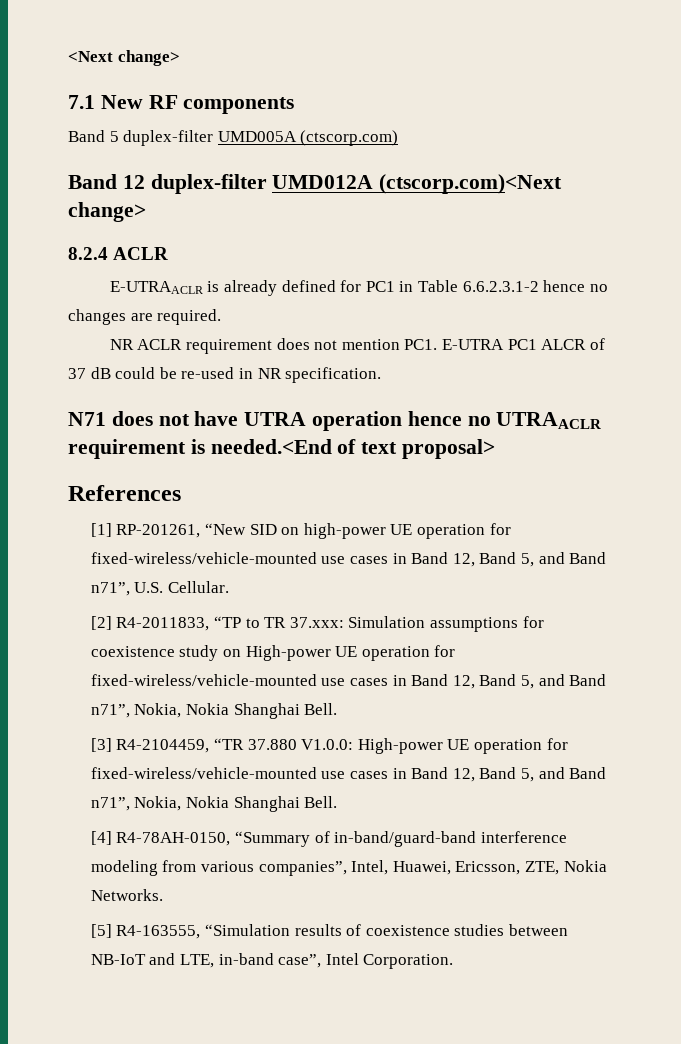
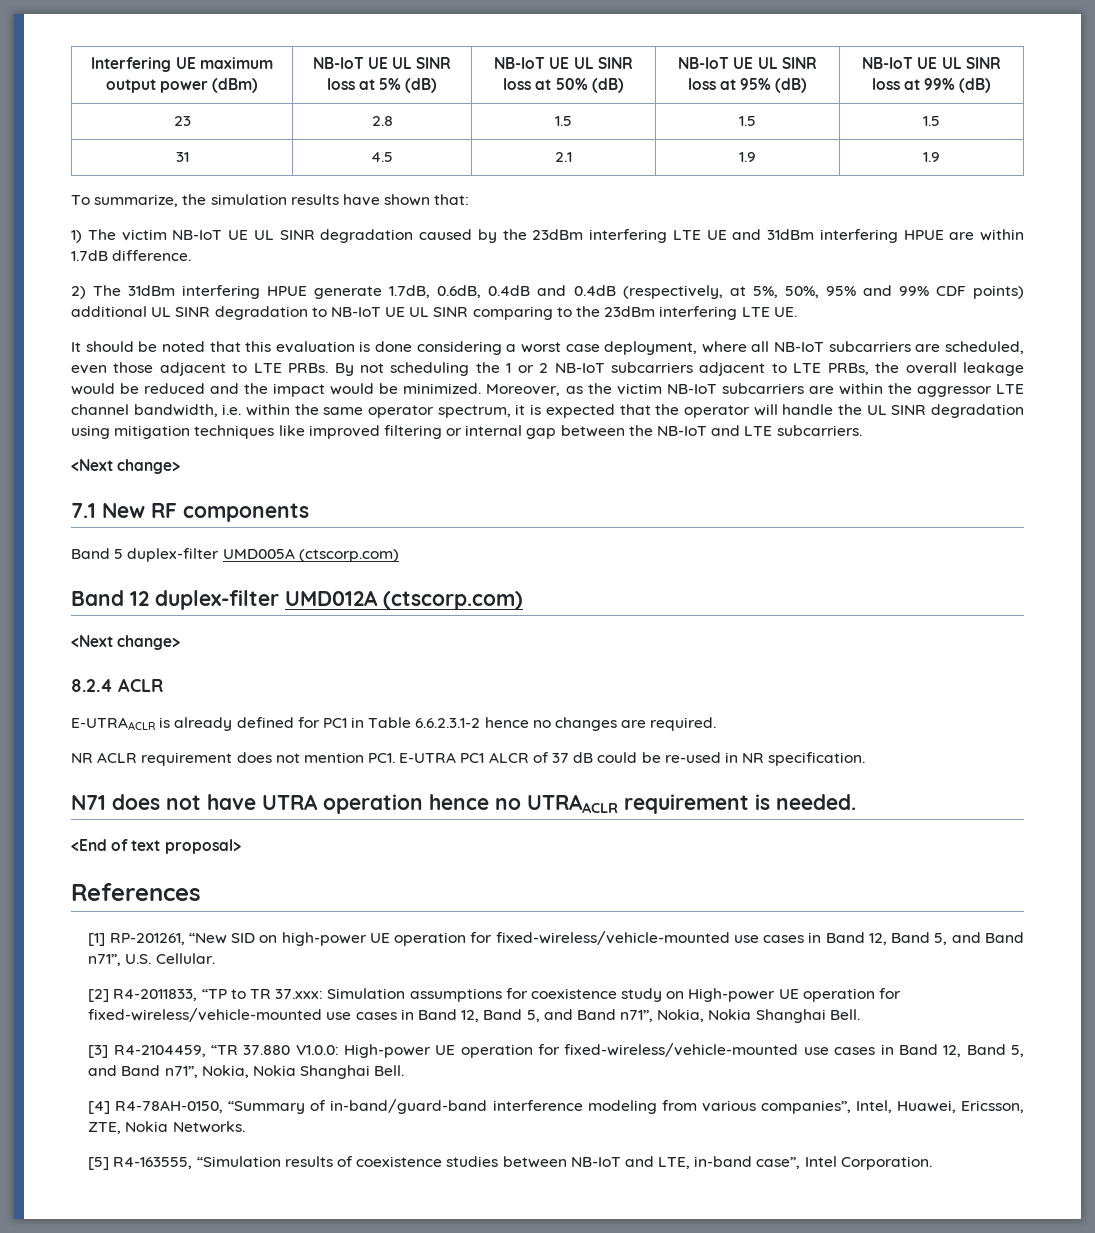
+ Interfering UE maximum output power (dBm) | NB-IoT UE UL SINR loss at 5% (dB) | NB-IoT UE UL SINR loss at 50% (dB) | NB-IoT UE UL SINR loss at 95% (dB) | NB-IoT UE UL SINR loss at 99% (dB)
+ 23 | 2.8 | 1.5 | 1.5 | 1.5
+ 31 | 4.5 | 2.1 | 1.9 | 1.9
+ To summarize, the simulation results have shown that:
+ 1) The victim NB-IoT UE UL SINR degradation caused by the 23dBm interfering LTE UE and 31dBm interfering HPUE are within 1.7dB difference.
+ 2) The 31dBm interfering HPUE generate 1.7dB, 0.6dB, 0.4dB and 0.4dB (respectively, at 5%, 50%, 95% and 99% CDF points) additional UL SINR degradation to NB-IoT UE UL SINR comparing to the 23dBm interfering LTE UE.
+ It should be noted that this evaluation is done considering a worst case deployment, where all NB-IoT subcarriers are scheduled, even those adjacent to LTE PRBs. By not scheduling the 1 or 2 NB-IoT subcarriers adjacent to LTE PRBs, the overall leakage would be reduced and the impact would be minimized. Moreover, as the victim NB-IoT subcarriers are within the aggressor LTE channel bandwidth, i.e. within the same operator spectrum, it is expected that the operator will handle the UL SINR degradation using mitigation techniques like improved filtering or internal gap between the NB-IoT and LTE subcarriers.
- Band 12 duplex-filter UMD012A (ctscorp.com)<Next change>
+ Band 12 duplex-filter UMD012A (ctscorp.com)
+ <Next change>
- N71 does not have UTRA operation hence no UTRAACLR requirement is needed.<End of text proposal>
+ N71 does not have UTRA operation hence no UTRAACLR requirement is needed.
+ <End of text proposal>

